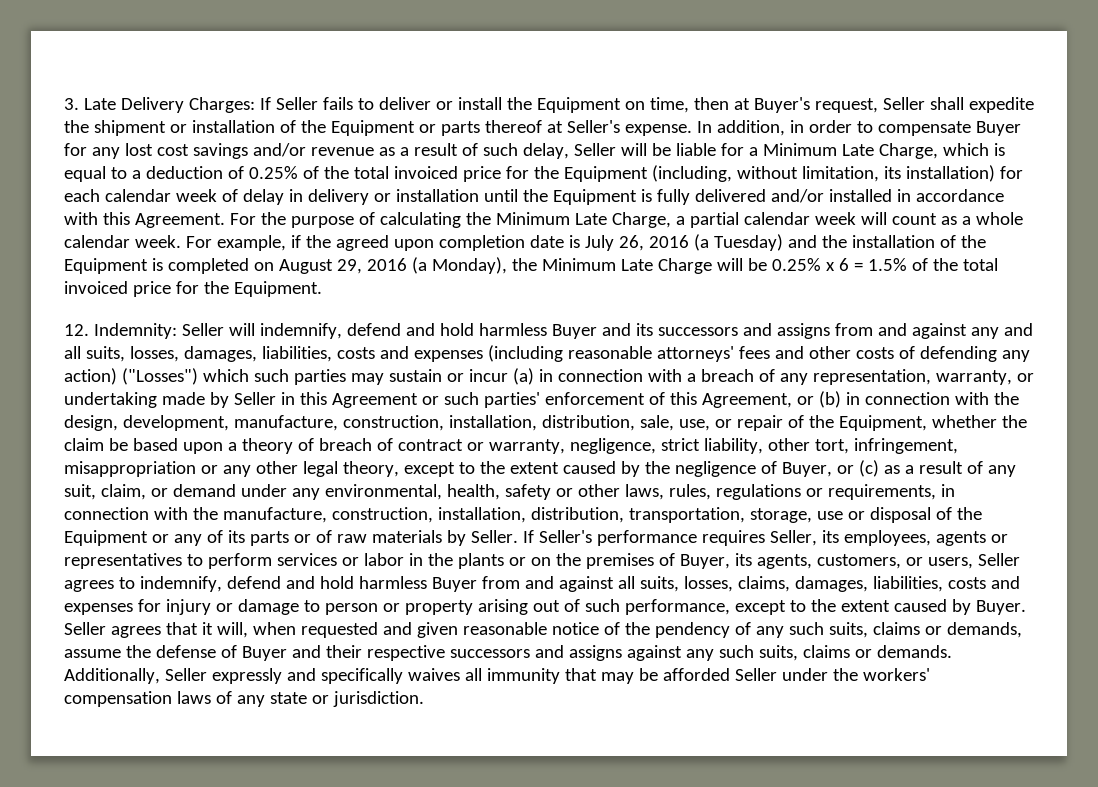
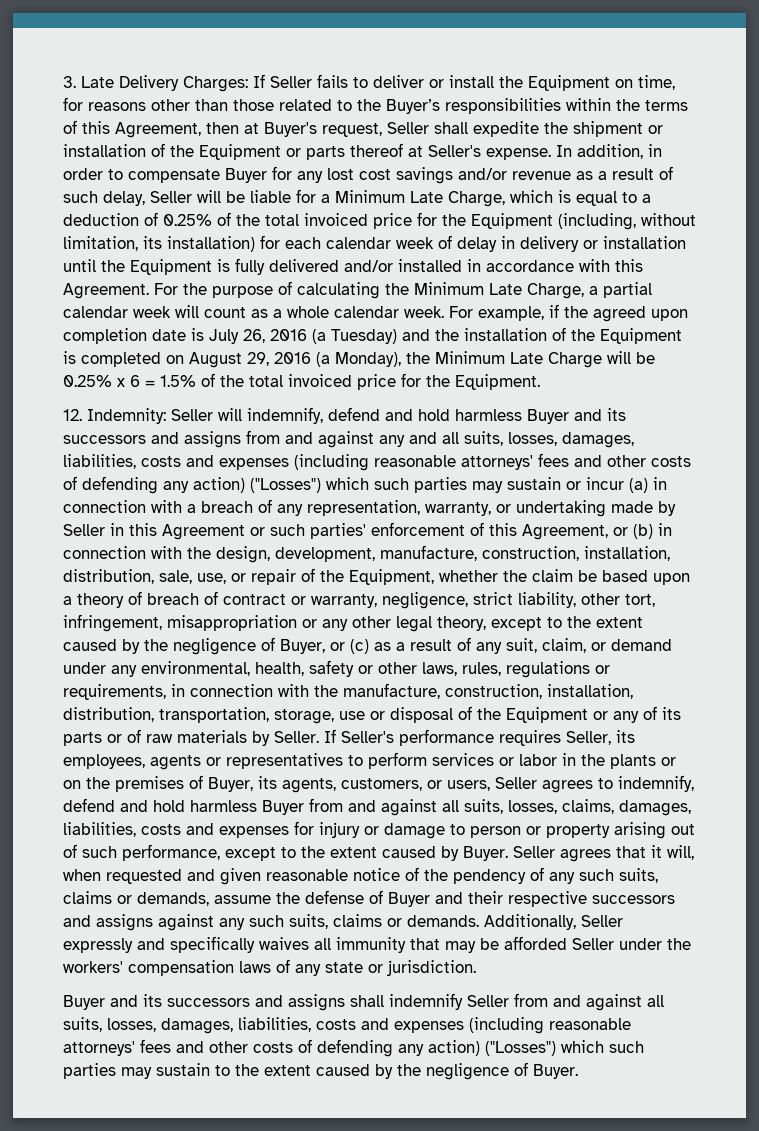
- 3. Late Delivery Charges: If Seller fails to deliver or install the Equipment on time, then at Buyer's request, Seller shall expedite the shipment or installation of the Equipment or parts thereof at Seller's expense.
+ 3. Late Delivery Charges: If Seller fails to deliver or install the Equipment on time, for reasons other than those related to the Buyer’s responsibilities within the terms of this Agreement, then at Buyer's request, Seller shall expedite the shipment or installation of the Equipment or parts thereof at Seller's expense.
+ Buyer and its successors and assigns shall indemnify Seller from and against all suits, losses, damages, liabilities, costs and expenses (including reasonable attorneys' fees and other costs of defending any action) ("Losses") which such parties may sustain to the extent caused by the negligence of Buyer.

